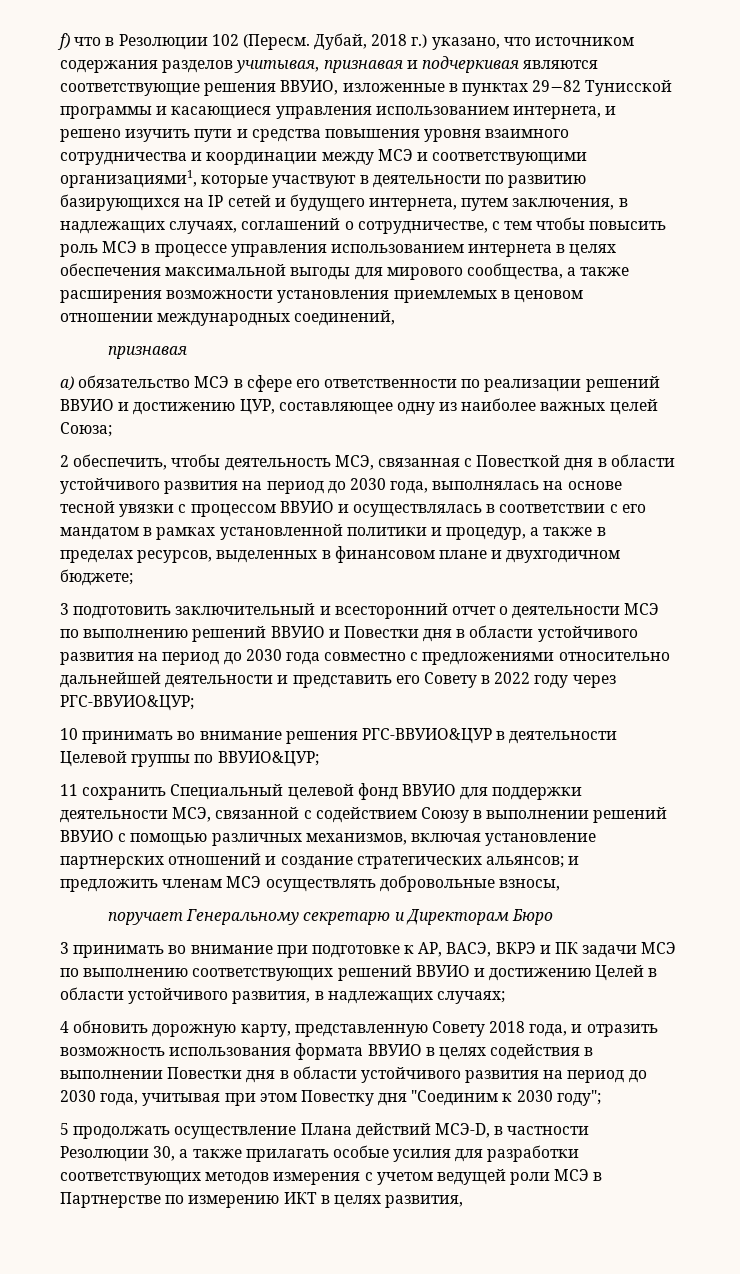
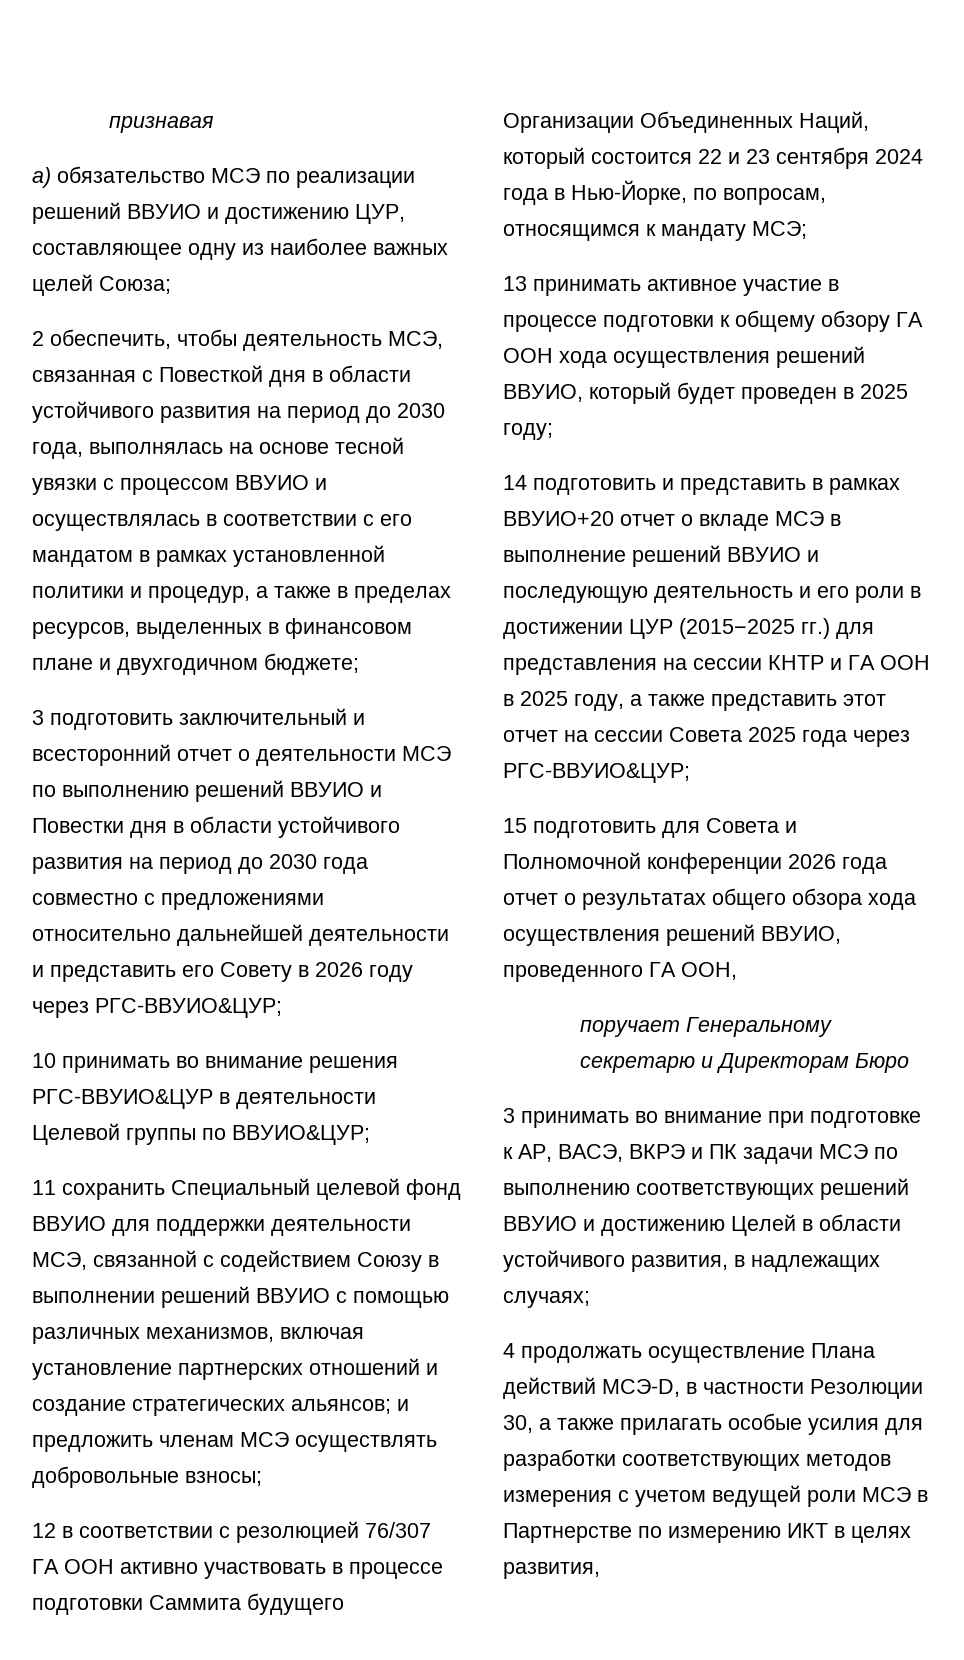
- f) что в Резолюции 102 (Пересм. Дубай, 2018 г.) указано, что источником содержания разделов учитывая, признавая и подчеркивая являются соответствующие решения ВВУИО, изложенные в пунктах 29−82 Тунисской программы и касающиеся управления использованием интернета, и решено изучить пути и средства повышения уровня взаимного сотрудничества и координации между МСЭ и соответствующими организациями1, которые участвуют в деятельности по развитию базирующихся на IP сетей и будущего интернета, путем заключения, в надлежащих случаях, соглашений о сотрудничестве, с тем чтобы повысить роль МСЭ в процессе управления использованием интернета в целях обеспечения максимальной выгоды для мирового сообщества, а также расширения возможности установления приемлемых в ценовом отношении международных соединений,
- a) обязательство МСЭ в сфере его ответственности по реализации решений ВВУИО и достижению ЦУР, составляющее одну из наиболее важных целей Союза;
+ a) обязательство МСЭ по реализации решений ВВУИО и достижению ЦУР, составляющее одну из наиболее важных целей Союза;
- 3 подготовить заключительный и всесторонний отчет о деятельности МСЭ по выполнению решений ВВУИО и Повестки дня в области устойчивого развития на период до 2030 года совместно с предложениями относительно дальнейшей деятельности и представить его Совету в 2022 году через РГС-ВВУИО&ЦУР;
+ 3 подготовить заключительный и всесторонний отчет о деятельности МСЭ по выполнению решений ВВУИО и Повестки дня в области устойчивого развития на период до 2030 года совместно с предложениями относительно дальнейшей деятельности и представить его Совету в 2026 году через РГС-ВВУИО&ЦУР;
- 11 сохранить Специальный целевой фонд ВВУИО для поддержки деятельности МСЭ, связанной с содействием Союзу в выполнении решений ВВУИО с помощью различных механизмов, включая установление партнерских отношений и создание стратегических альянсов; и предложить членам МСЭ осуществлять добровольные взносы,
+ 11 сохранить Специальный целевой фонд ВВУИО для поддержки деятельности МСЭ, связанной с содействием Союзу в выполнении решений ВВУИО с помощью различных механизмов, включая установление партнерских отношений и создание стратегических альянсов; и предложить членам МСЭ осуществлять добровольные взносы;
+ 12 в соответствии с резолюцией 76/307 ГА ООН активно участвовать в процессе подготовки Саммита будущего Организации Объединенных Наций, который состоится 22 и 23 сентября 2024 года в Нью-Йорке, по вопросам, относящимся к мандату МСЭ;
+ 13 принимать активное участие в процессе подготовки к общему обзору ГА ООН хода осуществления решений ВВУИО, который будет проведен в 2025 году;
+ 14 подготовить и представить в рамках ВВУИО+20 отчет о вкладе МСЭ в выполнение решений ВВУИО и последующую деятельность и его роли в достижении ЦУР (2015−2025 гг.) для представления на сессии КНТР и ГА ООН в 2025 году, а также представить этот отчет на сессии Совета 2025 года через РГС-ВВУИО&ЦУР;
+ 15 подготовить для Совета и Полномочной конференции 2026 года отчет о результатах общего обзора хода осуществления решений ВВУИО, проведенного ГА ООН,
- 4 обновить дорожную карту, представленную Совету 2018 года, и отразить возможность использования формата ВВУИО в целях содействия в выполнении Повестки дня в области устойчивого развития на период до 2030 года, учитывая при этом Повестку дня "Соединим к 2030 году";
- 5 продолжать осуществление Плана действий МСЭ-D, в частности Резолюции 30, а также прилагать особые усилия для разработки соответствующих методов измерения с учетом ведущей роли МСЭ в Партнерстве по измерению ИКТ в целях развития,
+ 4 продолжать осуществление Плана действий МСЭ-D, в частности Резолюции 30, а также прилагать особые усилия для разработки соответствующих методов измерения с учетом ведущей роли МСЭ в Партнерстве по измерению ИКТ в целях развития,

